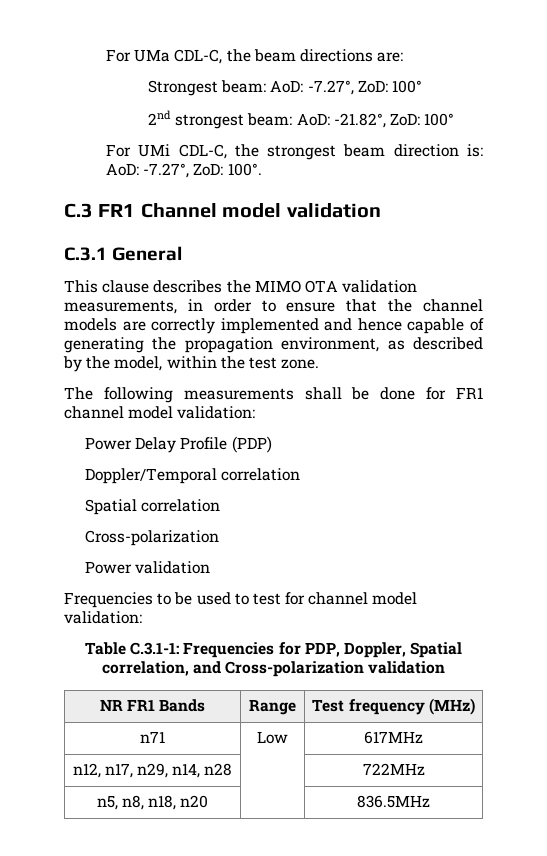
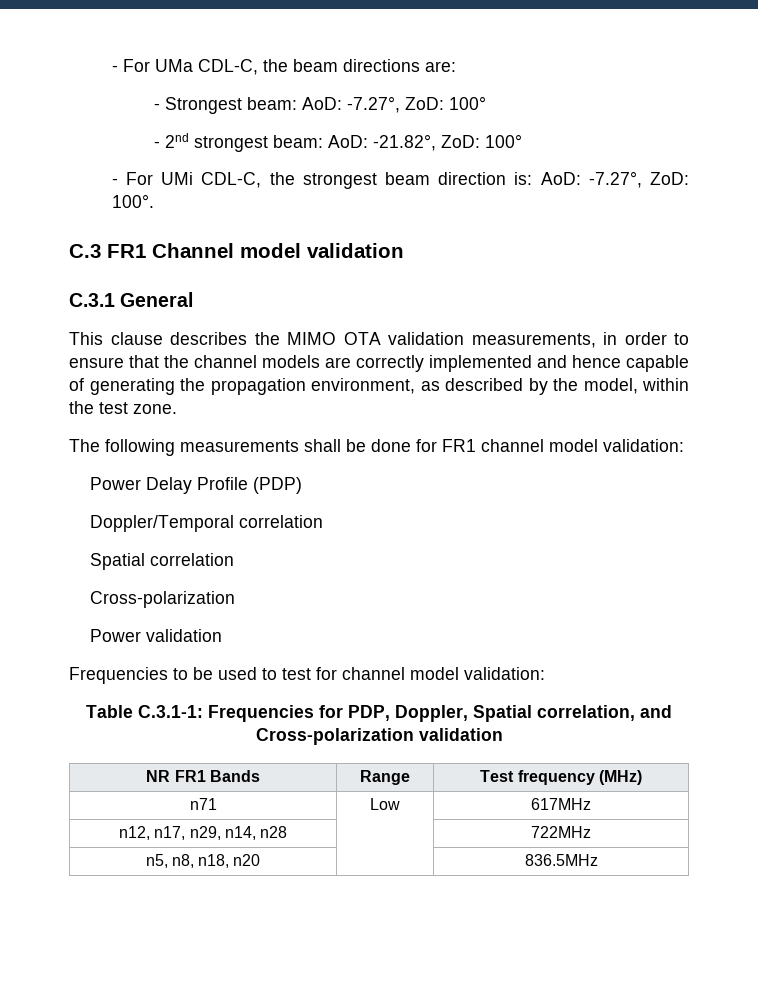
- For UMa CDL-C, the beam directions are:
+ - For UMa CDL-C, the beam directions are:
- Strongest beam: AoD: -7.27°, ZoD: 100°
+ - Strongest beam: AoD: -7.27°, ZoD: 100°
- 2nd strongest beam: AoD: -21.82°, ZoD: 100°
+ - 2nd strongest beam: AoD: -21.82°, ZoD: 100°
- For UMi CDL-C, the strongest beam direction is: AoD: -7.27°, ZoD: 100°.
+ - For UMi CDL-C, the strongest beam direction is: AoD: -7.27°, ZoD: 100°.

